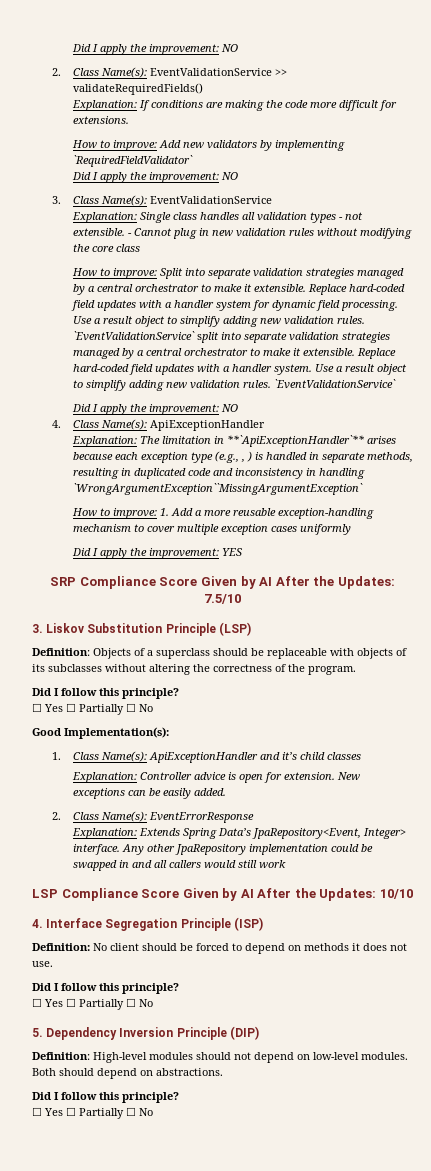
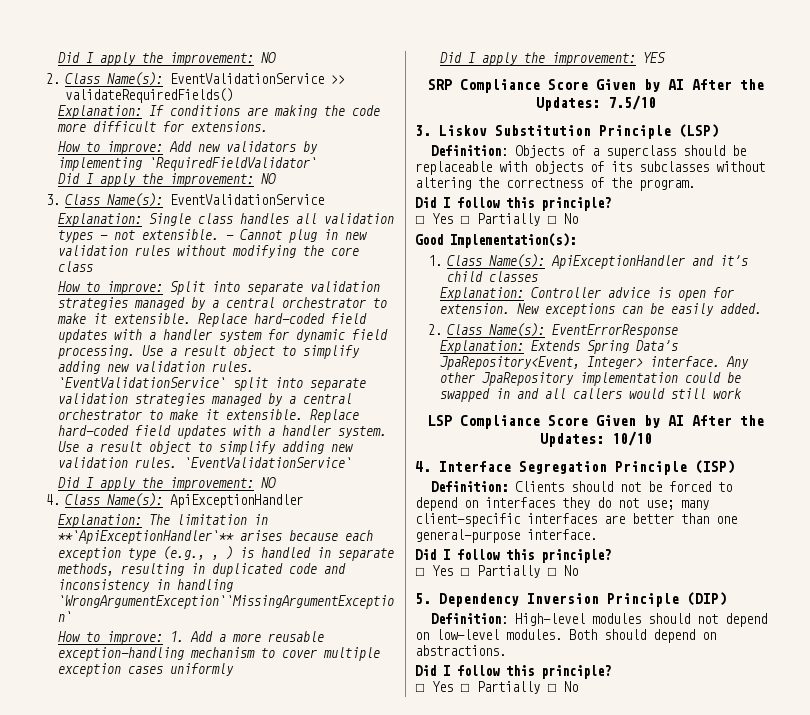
- Definition: No client should be forced to depend on methods it does not use.
+ Definition: Clients should not be forced to depend on interfaces they do not use; many client-specific interfaces are better than one general-purpose interface.

